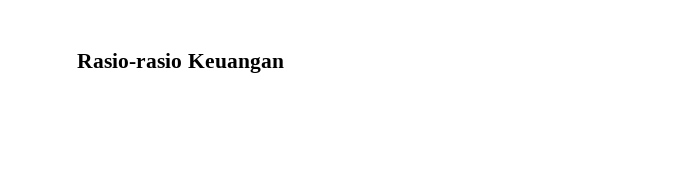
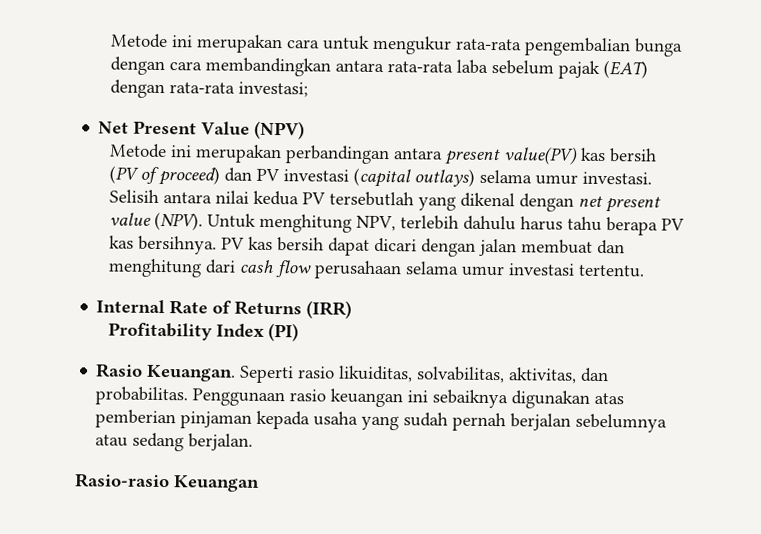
+ Metode ini merupakan cara untuk mengukur rata-rata pengembalian bunga dengan cara membandingkan antara rata-rata laba sebelum pajak (EAT) dengan rata-rata investasi;
+ Net Present Value (NPV)
+ Metode ini merupakan perbandingan antara present value(PV) kas bersih (PV of proceed) dan PV investasi (capital outlays) selama umur investasi. Selisih antara nilai kedua PV tersebutlah yang dikenal dengan net present value (NPV). Untuk menghitung NPV, terlebih dahulu harus tahu berapa PV kas bersihnya. PV kas bersih dapat dicari dengan jalan membuat dan menghitung dari cash flow perusahaan selama umur investasi tertentu.
+ Internal Rate of Returns (IRR)
+ Profitability Index (PI)
+ Rasio Keuangan. Seperti rasio likuiditas, solvabilitas, aktivitas, dan probabilitas. Penggunaan rasio keuangan ini sebaiknya digunakan atas pemberian pinjaman kepada usaha yang sudah pernah berjalan sebelumnya atau sedang berjalan.

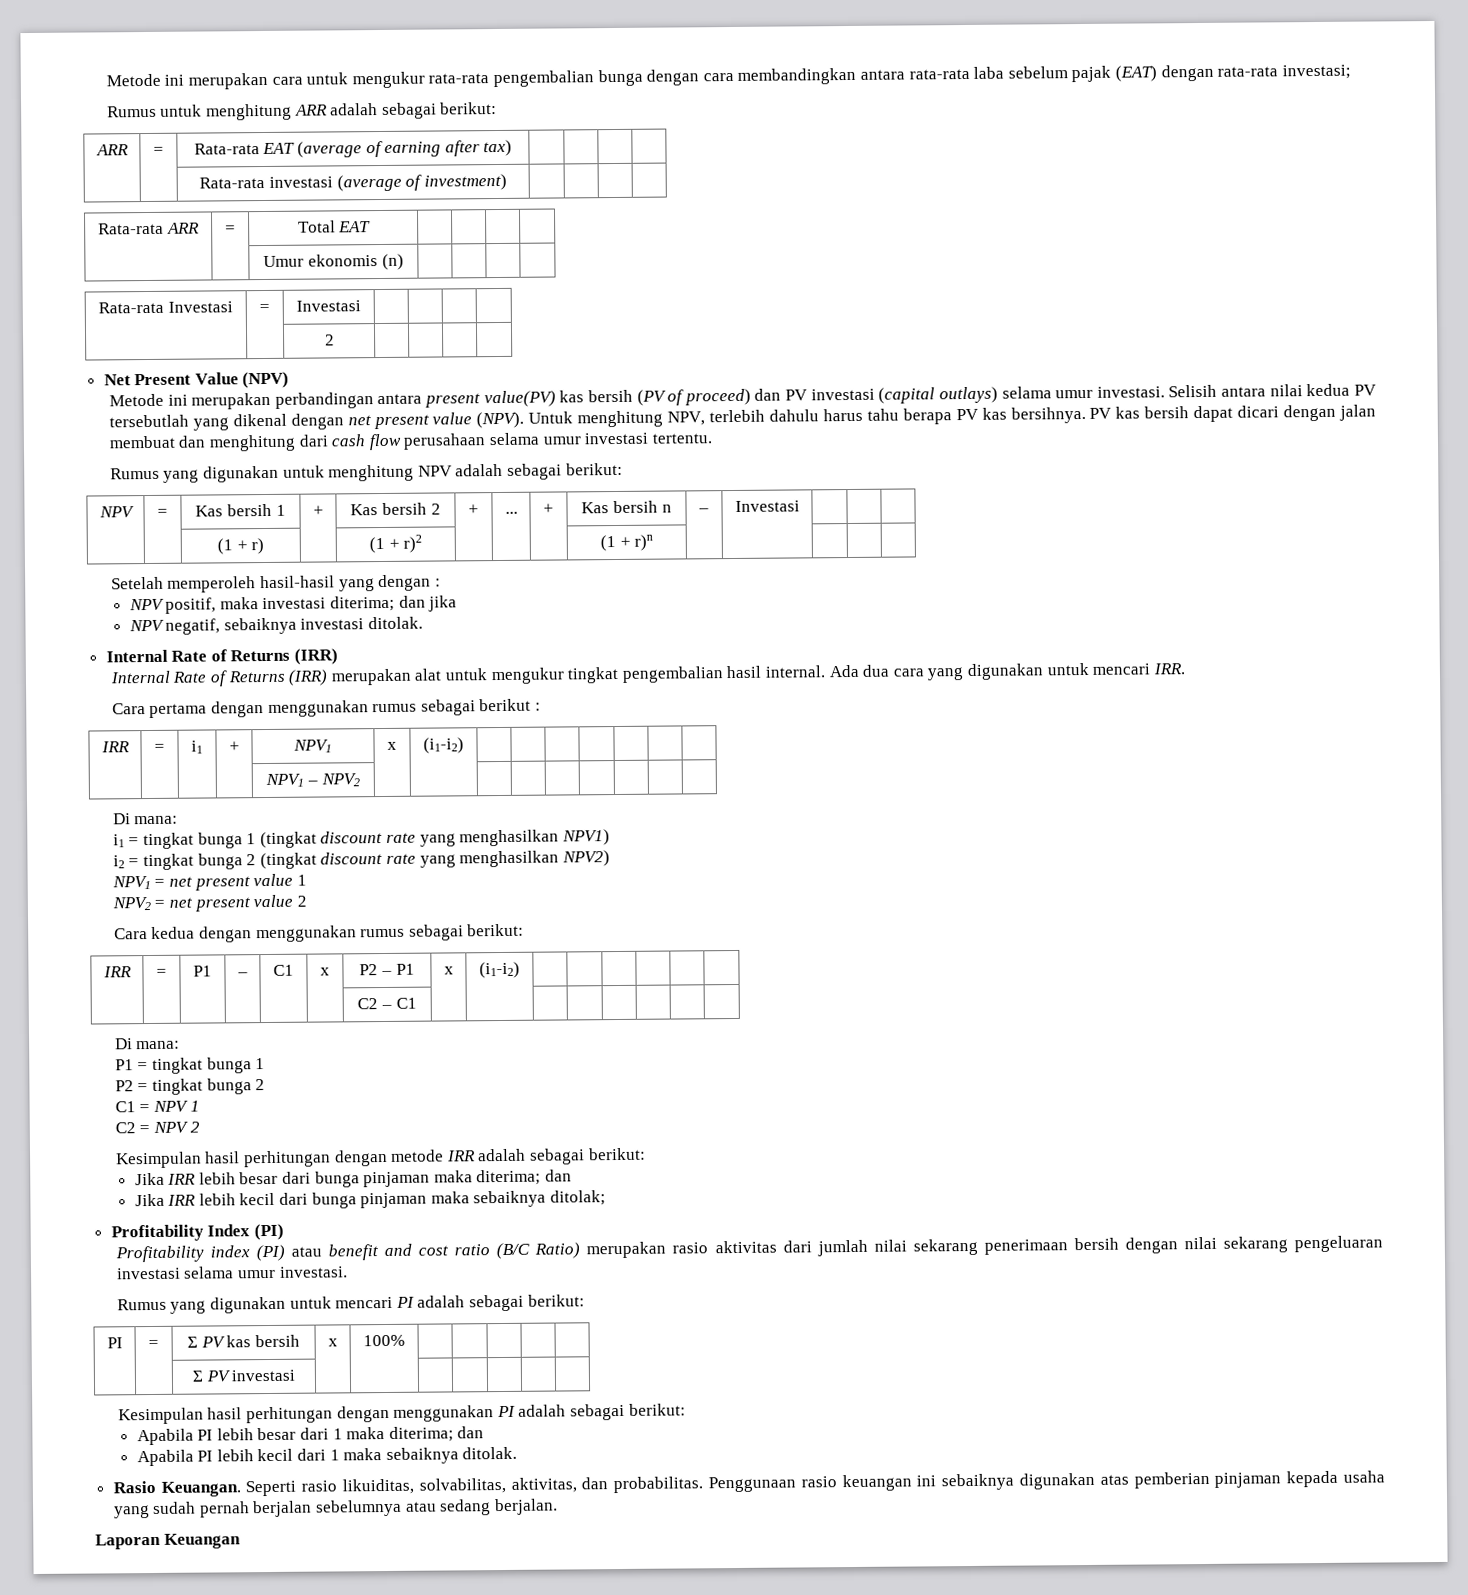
+ Rumus untuk menghitung ARR adalah sebagai berikut:
+ ARR | = | Rata-rata EAT (average of earning after tax) | | | |
+ | | Rata-rata investasi (average of investment) | | | |
+ Rata-rata ARR | = | Total EAT | | | |
+ | | Umur ekonomis (n) | | | |
+ Rata-rata Investasi | = | Investasi | | | |
+ | | 2 | | | |
+ Rumus yang digunakan untuk menghitung NPV adalah sebagai berikut:
+ NPV | = | Kas bersih 1 | + | Kas bersih 2 | + | ... | + | Kas bersih n | – | Investasi | | |
+ | | (1 + r) | | (1 + r)2 | | | | (1 + r)n | | | | |
+ Setelah memperoleh hasil-hasil yang dengan :
+ NPV positif, maka investasi diterima; dan jika
+ NPV negatif, sebaiknya investasi ditolak.
+ Internal Rate of Returns (IRR) merupakan alat untuk mengukur tingkat pengembalian hasil internal. Ada dua cara yang digunakan untuk mencari IRR.
+ Cara pertama dengan menggunakan rumus sebagai berikut :
+ IRR | = | i1 | + | NPV1 | x | (i1-i2) | | | | | | |
+ | | | | NPV1 – NPV2 | | | | | | | | |
+ Di mana:
+ i1 = tingkat bunga 1 (tingkat discount rate yang menghasilkan NPV1)
+ i2 = tingkat bunga 2 (tingkat discount rate yang menghasilkan NPV2)
+ NPV1 = net present value 1
+ NPV2 = net present value 2
+ Cara kedua dengan menggunakan rumus sebagai berikut:
+ IRR | = | P1 | – | C1 | x | P2 – P1 | x | (i1-i2) | | | | | |
+ | | | | | | C2 – C1 | | | | | | | |
+ Di mana:
+ P1 = tingkat bunga 1
+ P2 = tingkat bunga 2
+ C1 = NPV 1
+ C2 = NPV 2
+ Kesimpulan hasil perhitungan dengan metode IRR adalah sebagai berikut:
+ Jika IRR lebih besar dari bunga pinjaman maka diterima; dan
+ Jika IRR lebih kecil dari bunga pinjaman maka sebaiknya ditolak;
  Profitability Index (PI)
+ Profitability index (PI) atau benefit and cost ratio (B/C Ratio) merupakan rasio aktivitas dari jumlah nilai sekarang penerimaan bersih dengan nilai sekarang pengeluaran investasi selama umur investasi.
+ Rumus yang digunakan untuk mencari PI adalah sebagai berikut:
+ PI | = | Σ PV kas bersih | x | 100% | | | | |
+ | | Σ PV investasi | | | | | | |
+ Kesimpulan hasil perhitungan dengan menggunakan PI adalah sebagai berikut:
+ Apabila PI lebih besar dari 1 maka diterima; dan
+ Apabila PI lebih kecil dari 1 maka sebaiknya ditolak.
- Rasio-rasio Keuangan
+ Laporan Keuangan

